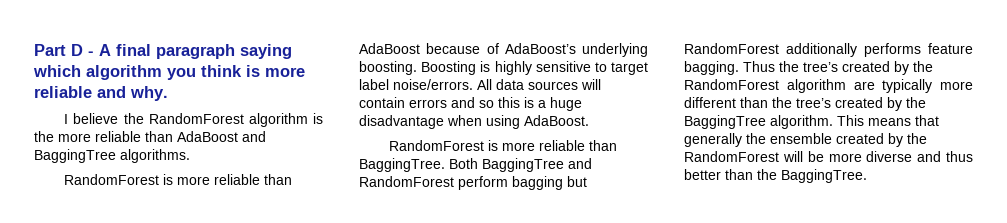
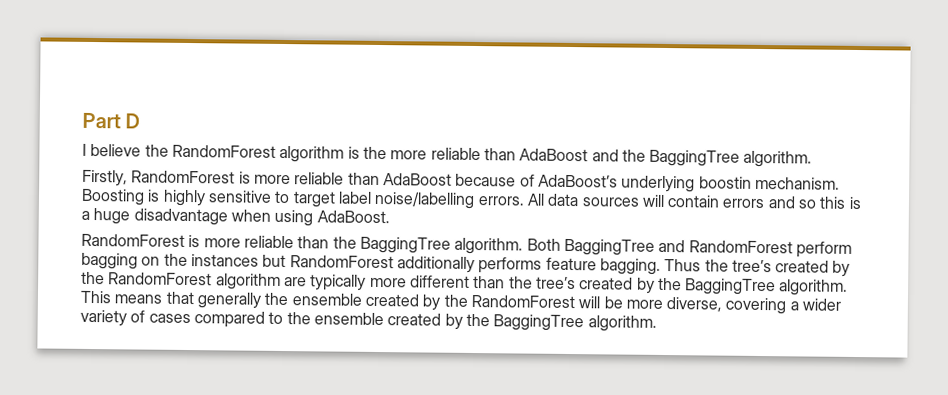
- Part D - A final paragraph saying which algorithm you think is more reliable and why.
+ Part D
- I believe the RandomForest algorithm is the more reliable than AdaBoost and BaggingTree algorithms.
- RandomForest is more reliable than AdaBoost because of AdaBoost’s underlying boosting.
+ I believe the RandomForest algorithm is the more reliable than AdaBoost and the BaggingTree algorithm.
+ Firstly, RandomForest is more reliable than AdaBoost because of AdaBoost’s underlying boostin mechanism.
- Boosting is highly sensitive to target label noise/errors.
+ Boosting is highly sensitive to target label noise/labelling errors.
- RandomForest is more reliable than BaggingTree.
+ RandomForest is more reliable than the BaggingTree algorithm.
- Both BaggingTree and RandomForest perform bagging but RandomForest additionally performs feature bagging.
+ Both BaggingTree and RandomForest perform bagging on the instances but RandomForest additionally performs feature bagging.
- This means that generally the ensemble created by the RandomForest will be more diverse and thus better than the BaggingTree.
+ This means that generally the ensemble created by the RandomForest will be more diverse, covering a wider variety of cases compared to the ensemble created by the BaggingTree algorithm.

